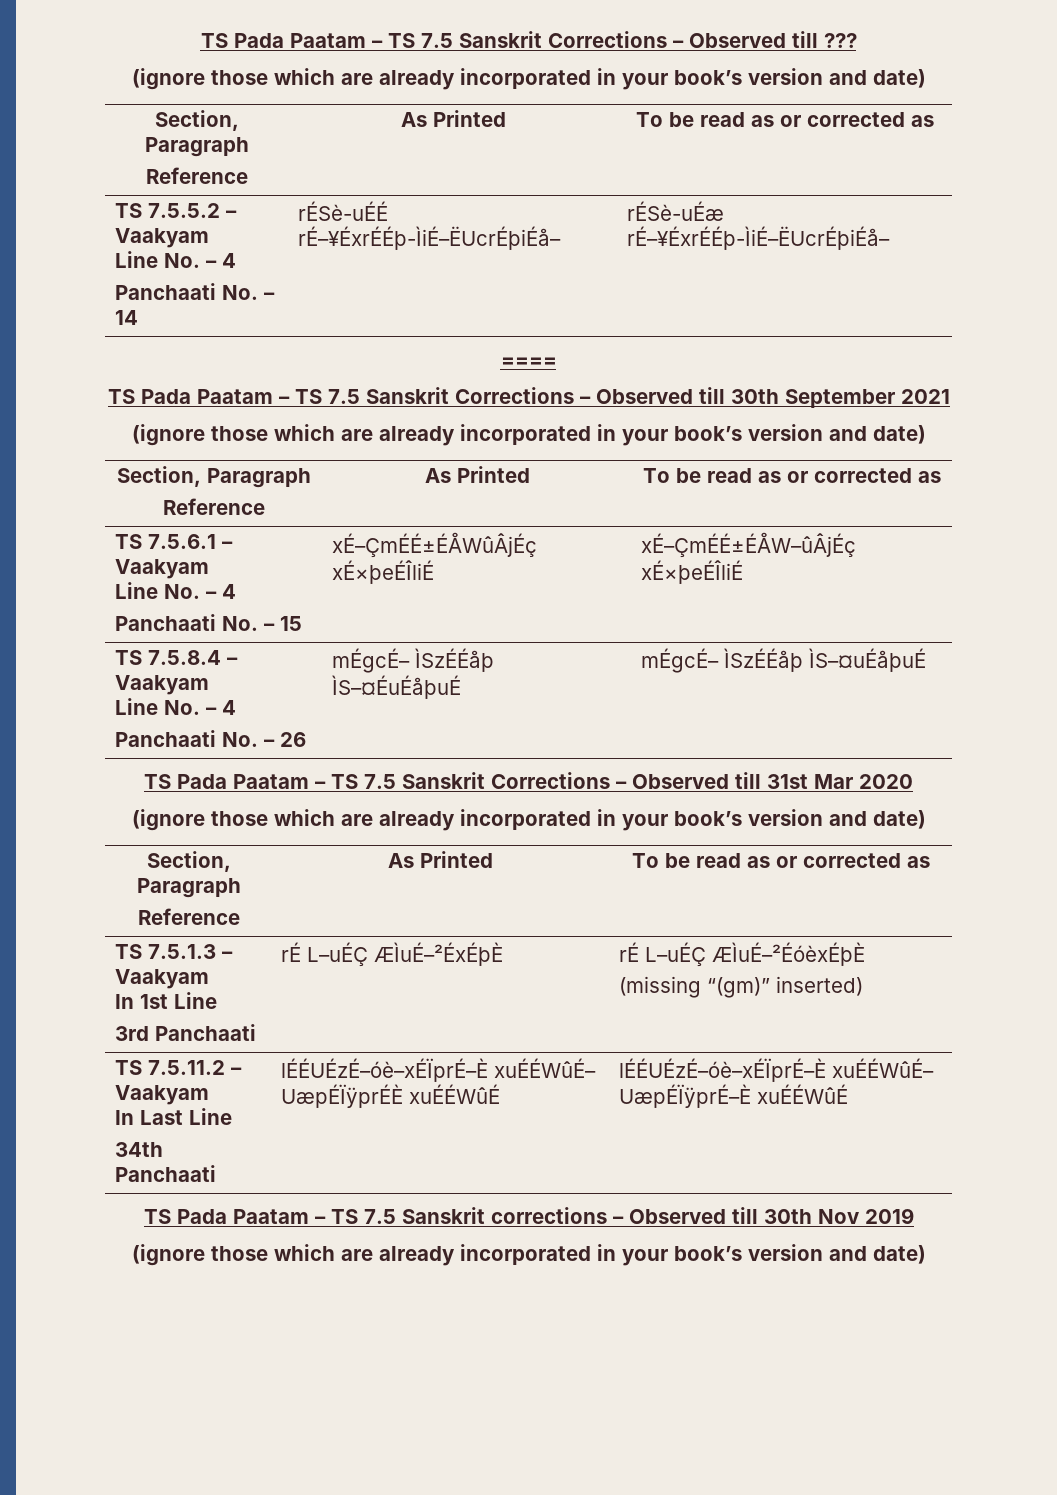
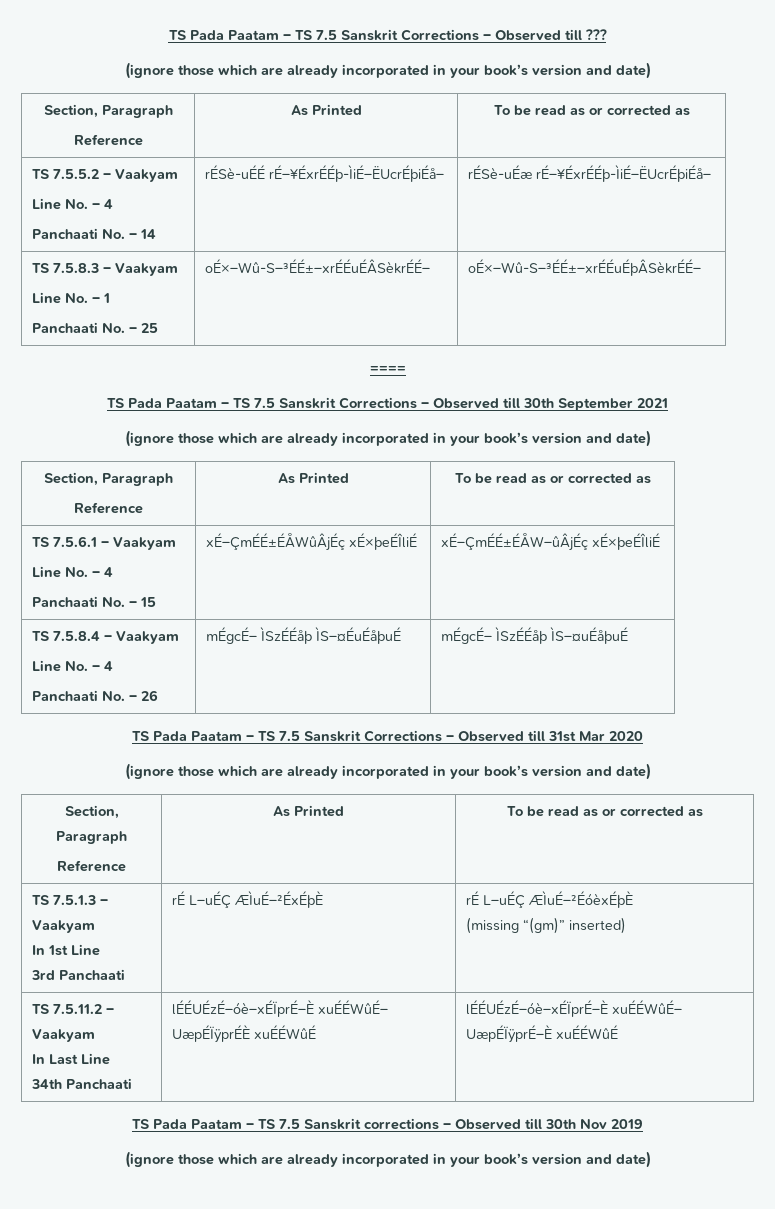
+ TS 7.5.8.3 – Vaakyam
+ Line No. – 1
+ Panchaati No. – 25 | oÉ×–Wû-S–³ÉÉ±–xrÉÉuÉÂSèkrÉÉ– | oÉ×–Wû-S–³ÉÉ±–xrÉÉuÉþÂSèkrÉÉ–

